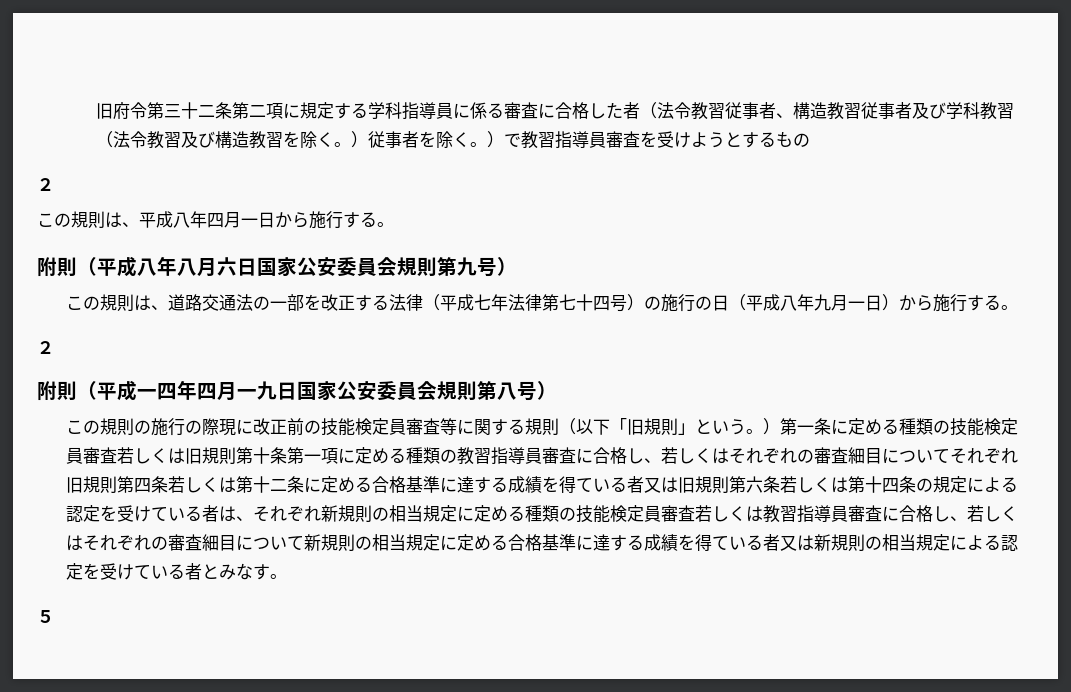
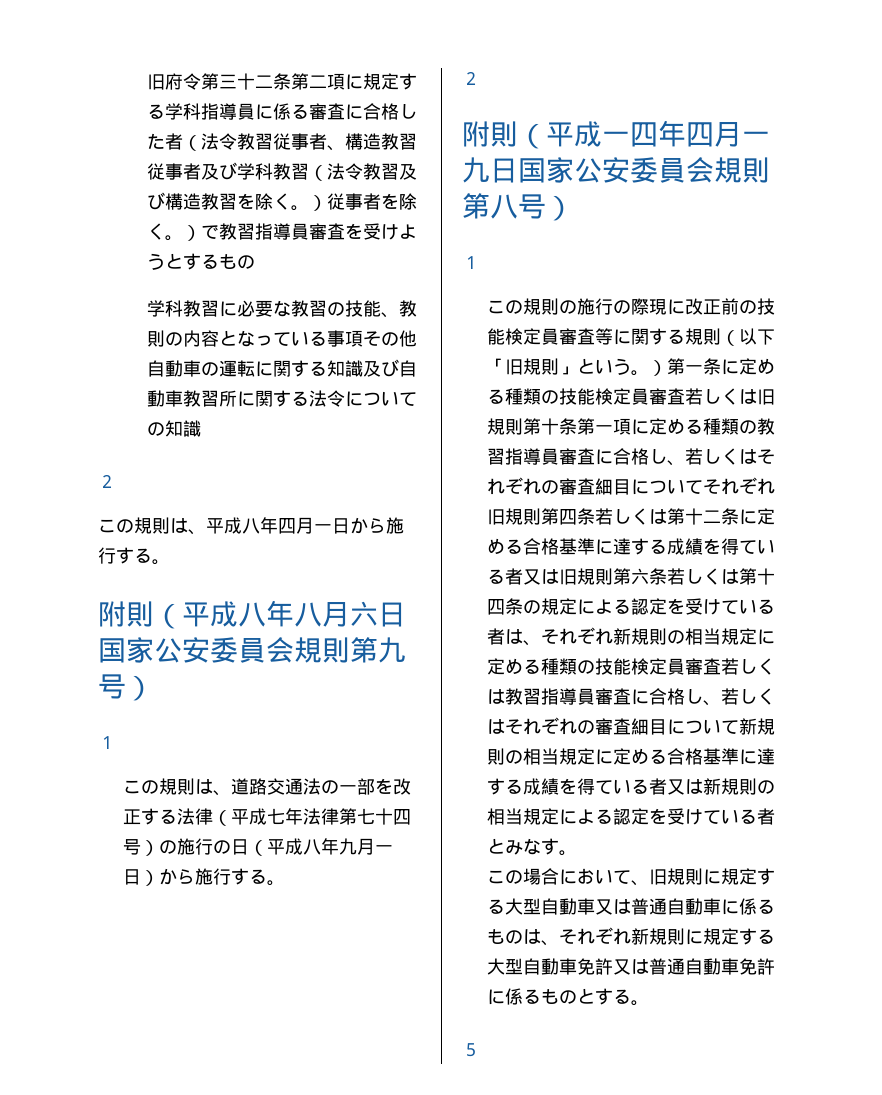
+ 学科教習に必要な教習の技能、教則の内容となっている事項その他自動車の運転に関する知識及び自動車教習所に関する法令についての知識
  附則（平成八年八月六日国家公安委員会規則第九号）
+ １
  附則（平成一四年四月一九日国家公安委員会規則第八号）
+ １
+ この場合において、旧規則に規定する大型自動車又は普通自動車に係るものは、それぞれ新規則に規定する大型自動車免許又は普通自動車免許に係るものとする。

